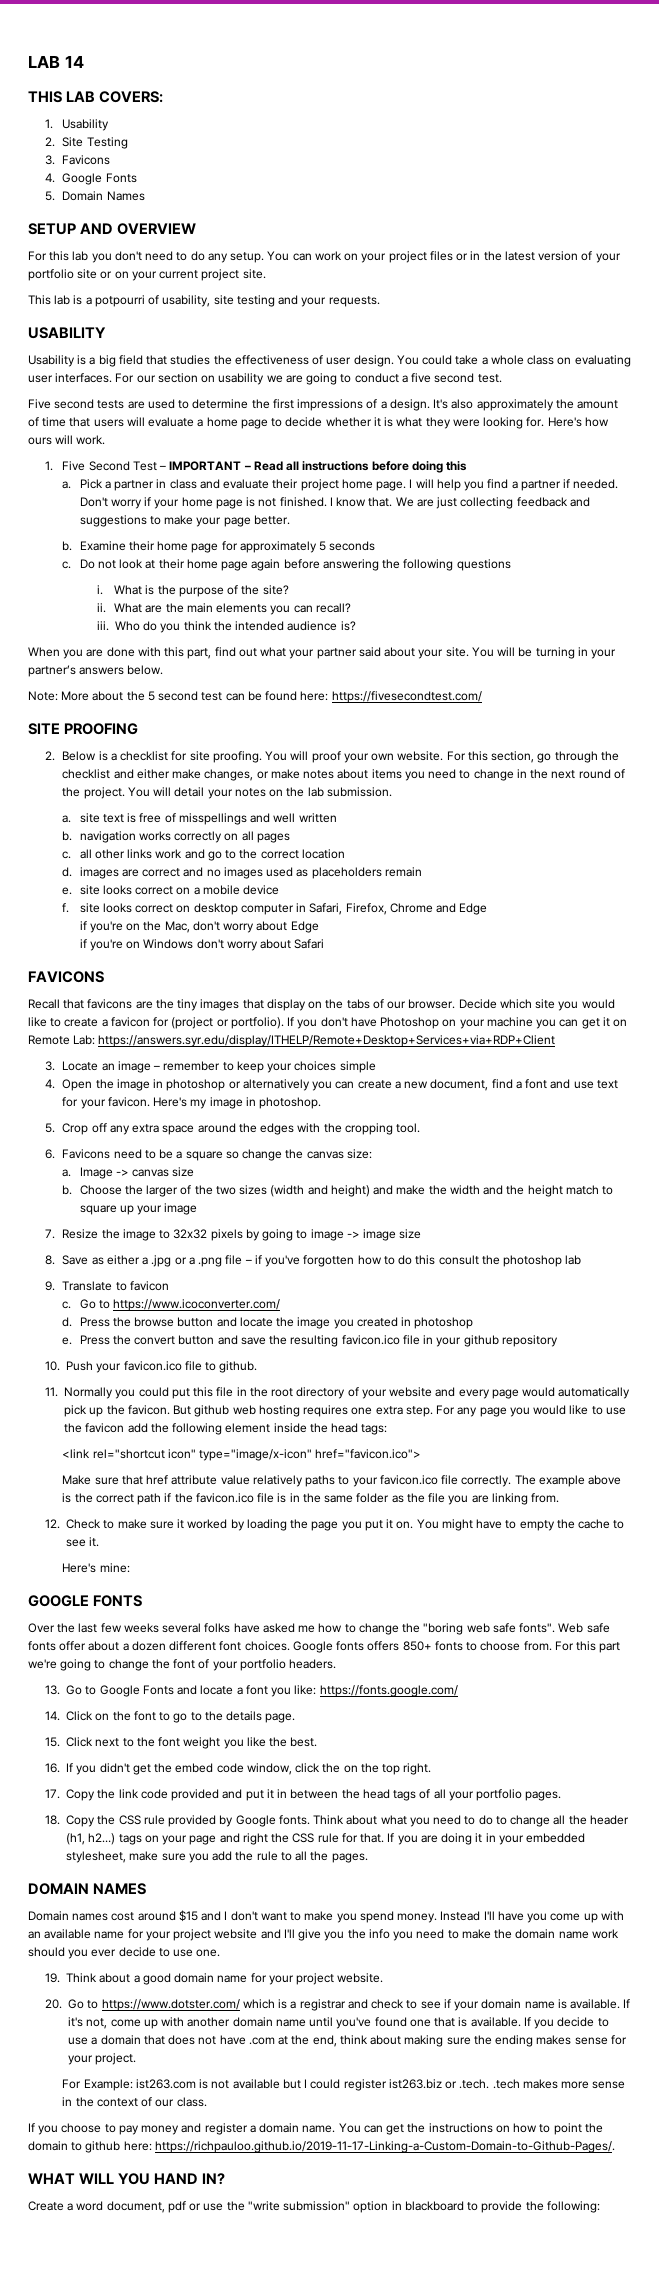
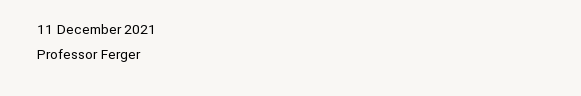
- LAB 14
- THIS LAB COVERS:
- 1. Usability
- 2. Site Testing
- 3. Favicons
- 4. Google Fonts
- 5. Domain Names
- SETUP AND OVERVIEW
- For this lab you don't need to do any setup. You can work on your project files or in the latest version of your portfolio site or on your current project site.
- This lab is a potpourri of usability, site testing and your requests.
- USABILITY
- Usability is a big field that studies the effectiveness of user design. You could take a whole class on evaluating user interfaces. For our section on usability we are going to conduct a five second test.
- Five second tests are used to determine the first impressions of a design. It's also approximately the amount of time that users will evaluate a home page to decide whether it is what they were looking for. Here's how ours will work.
- 1. Five Second Test – IMPORTANT – Read all instructions before doing this
- a. Pick a partner in class and evaluate their project home page. I will help you find a partner if needed. Don't worry if your home page is not finished. I know that. We are just collecting feedback and suggestions to make your page better.
- b. Examine their home page for approximately 5 seconds
- c. Do not look at their home page again before answering the following questions
- i. What is the purpose of the site?
- ii. What are the main elements you can recall?
- iii. Who do you think the intended audience is?
- When you are done with this part, find out what your partner said about your site. You will be turning in your partner’s answers below.
- Note: More about the 5 second test can be found here: https://fivesecondtest.com/
- SITE PROOFING
- 2. Below is a checklist for site proofing. You will proof your own website. For this section, go through the checklist and either make changes, or make notes about items you need to change in the next round of the project. You will detail your notes on the lab submission.
- a. site text is free of misspellings and well written
- b. navigation works correctly on all pages
- c. all other links work and go to the correct location
- d. images are correct and no images used as placeholders remain
- e. site looks correct on a mobile device
- f. site looks correct on desktop computer in Safari, Firefox, Chrome and Edge
- if you're on the Mac, don't worry about Edge
- if you're on Windows don't worry about Safari
- FAVICONS
- Recall that favicons are the tiny images that display on the tabs of our browser. Decide which site you would like to create a favicon for (project or portfolio). If you don't have Photoshop on your machine you can get it on Remote Lab: https://answers.syr.edu/display/ITHELP/Remote+Desktop+Services+via+RDP+Client
- 3. Locate an image – remember to keep your choices simple
- 4. Open the image in photoshop or alternatively you can create a new document, find a font and use text for your favicon. Here's my image in photoshop.
- 5. Crop off any extra space around the edges with the cropping tool.
- 6. Favicons need to be a square so change the canvas size:
- a. Image -> canvas size
- b. Choose the larger of the two sizes (width and height) and make the width and the height match to square up your image
- 7. Resize the image to 32x32 pixels by going to image -> image size
- 8. Save as either a .jpg or a .png file – if you've forgotten how to do this consult the photoshop lab
- 9. Translate to favicon
- c. Go to https://www.icoconverter.com/
- d. Press the browse button and locate the image you created in photoshop
- e. Press the convert button and save the resulting favicon.ico file in your github repository
- 10. Push your favicon.ico file to github.
- 11. Normally you could put this file in the root directory of your website and every page would automatically pick up the favicon. But github web hosting requires one extra step. For any page you would like to use the favicon add the following element inside the head tags:
- <link rel="shortcut icon" type="image/x-icon" href="favicon.ico">
- Make sure that href attribute value relatively paths to your favicon.ico file correctly. The example above is the correct path if the favicon.ico file is in the same folder as the file you are linking from.
- 12. Check to make sure it worked by loading the page you put it on. You might have to empty the cache to see it.
- Here's mine:
- GOOGLE FONTS
- Over the last few weeks several folks have asked me how to change the "boring web safe fonts". Web safe fonts offer about a dozen different font choices. Google fonts offers 850+ fonts to choose from. For this part we're going to change the font of your portfolio headers.
- 13. Go to Google Fonts and locate a font you like: https://fonts.google.com/
- 14. Click on the font to go to the details page.
- 15. Click next to the font weight you like the best.
- 16. If you didn't get the embed code window, click the on the top right.
- 17. Copy the link code provided and put it in between the head tags of all your portfolio pages.
- 18. Copy the CSS rule provided by Google fonts. Think about what you need to do to change all the header (h1, h2…) tags on your page and right the CSS rule for that. If you are doing it in your embedded stylesheet, make sure you add the rule to all the pages.
- DOMAIN NAMES
- Domain names cost around $15 and I don't want to make you spend money. Instead I'll have you come up with an available name for your project website and I'll give you the info you need to make the domain name work should you ever decide to use one.
- 19. Think about a good domain name for your project website.
- 20. Go to https://www.dotster.com/ which is a registrar and check to see if your domain name is available. If it's not, come up with another domain name until you've found one that is available. If you decide to use a domain that does not have .com at the end, think about making sure the ending makes sense for your project.
- For Example: ist263.com is not available but I could register ist263.biz or .tech. .tech makes more sense in the context of our class.
- If you choose to pay money and register a domain name. You can get the instructions on how to point the domain to github here: https://richpauloo.github.io/2019-11-17-Linking-a-Custom-Domain-to-Github-Pages/.
- WHAT WILL YOU HAND IN?
- Create a word document, pdf or use the "write submission" option in blackboard to provide the following:
+ 11 December 2021
+ Professor Ferger

